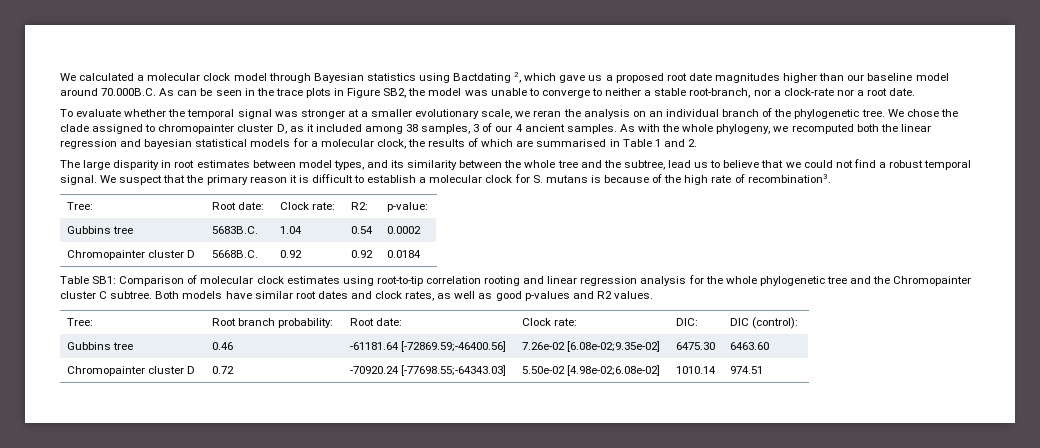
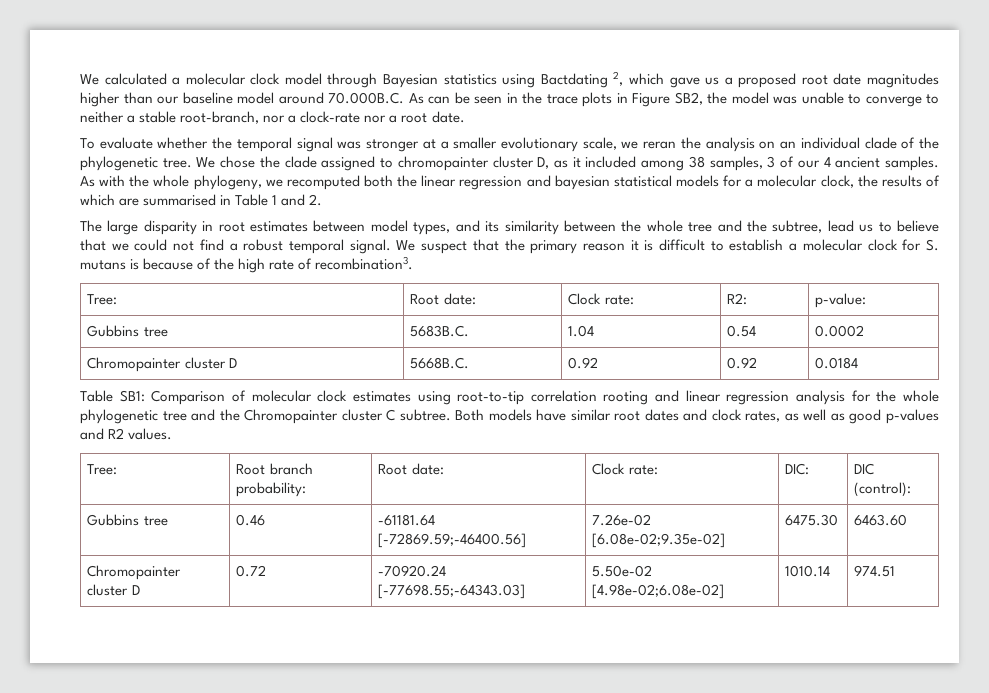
- To evaluate whether the temporal signal was stronger at a smaller evolutionary scale, we reran the analysis on an individual branch of the phylogenetic tree.
+ To evaluate whether the temporal signal was stronger at a smaller evolutionary scale, we reran the analysis on an individual clade of the phylogenetic tree.

